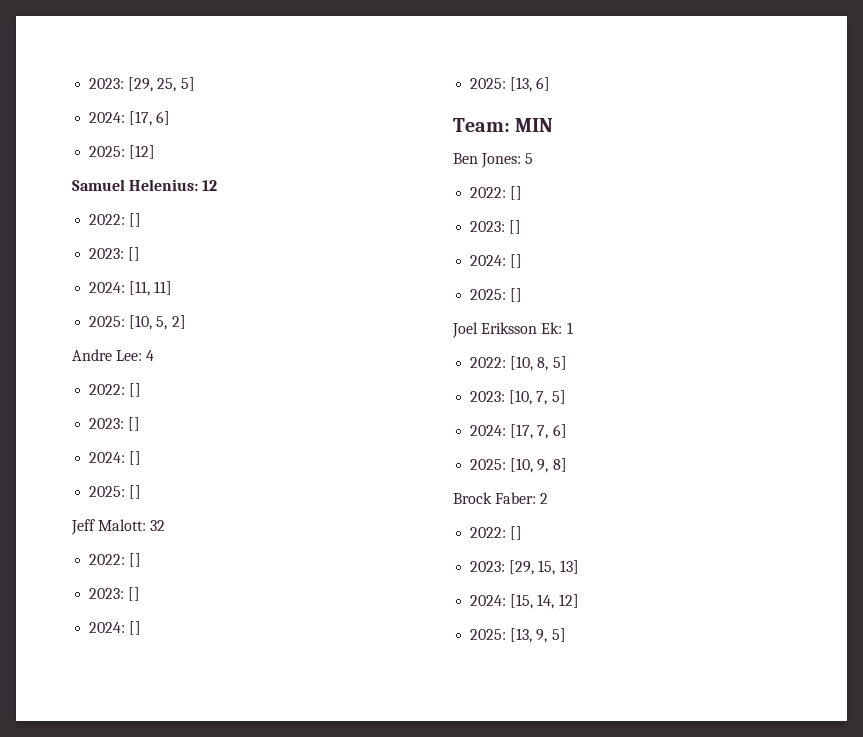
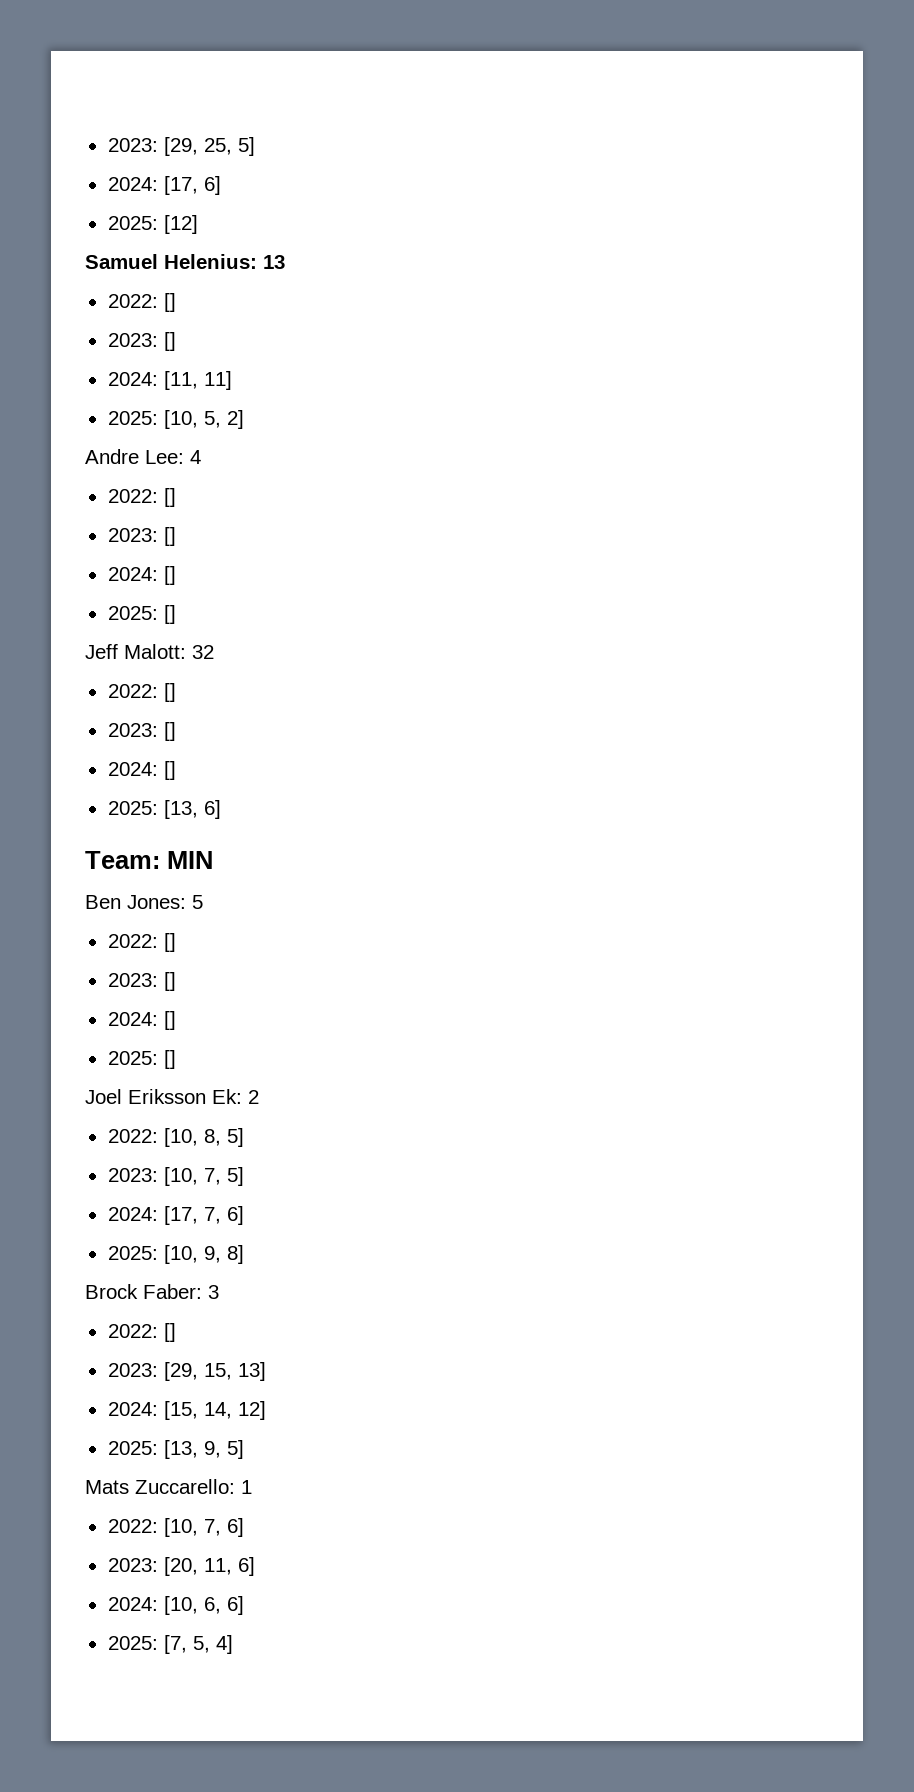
- Samuel Helenius: 12
+ Samuel Helenius: 13
- Joel Eriksson Ek: 1
+ Joel Eriksson Ek: 2
- Brock Faber: 2
+ Brock Faber: 3
+ Mats Zuccarello: 1
+ 2022: [10, 7, 6]
+ 2023: [20, 11, 6]
+ 2024: [10, 6, 6]
+ 2025: [7, 5, 4]

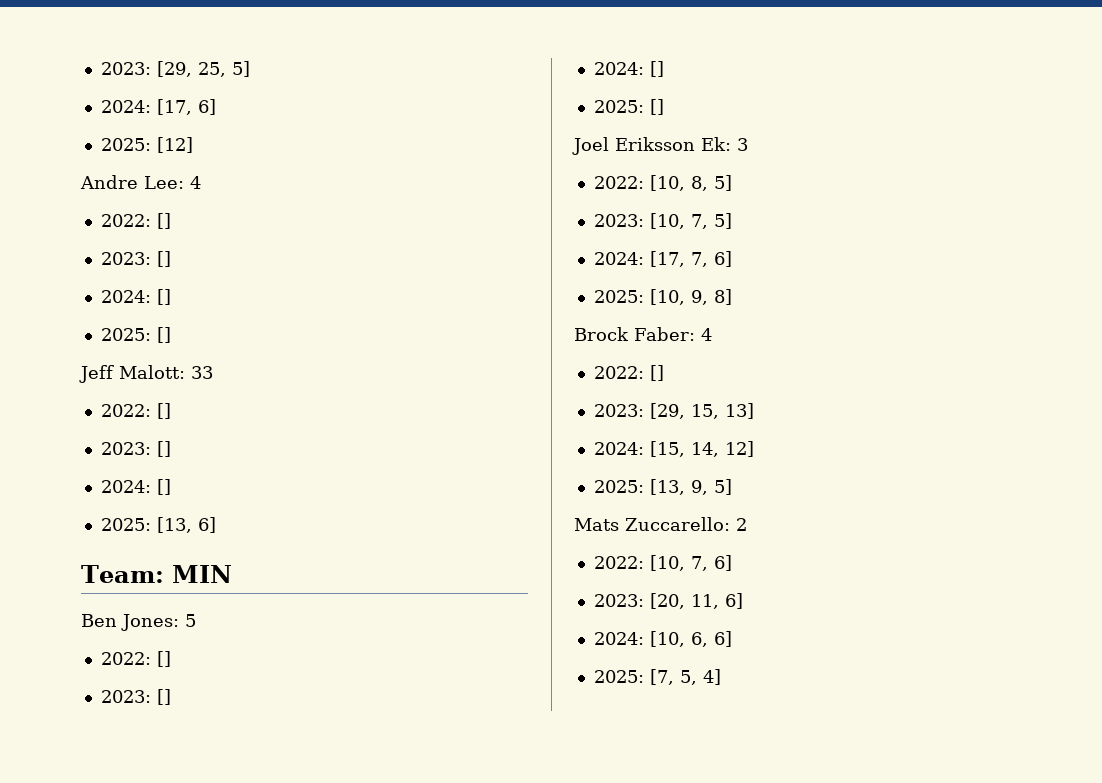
- Samuel Helenius: 13
- 2022: []
- 2023: []
- 2024: [11, 11]
- 2025: [10, 5, 2]
- Jeff Malott: 32
+ Jeff Malott: 33
- Joel Eriksson Ek: 2
+ Joel Eriksson Ek: 3
- Brock Faber: 3
+ Brock Faber: 4
- Mats Zuccarello: 1
+ Mats Zuccarello: 2

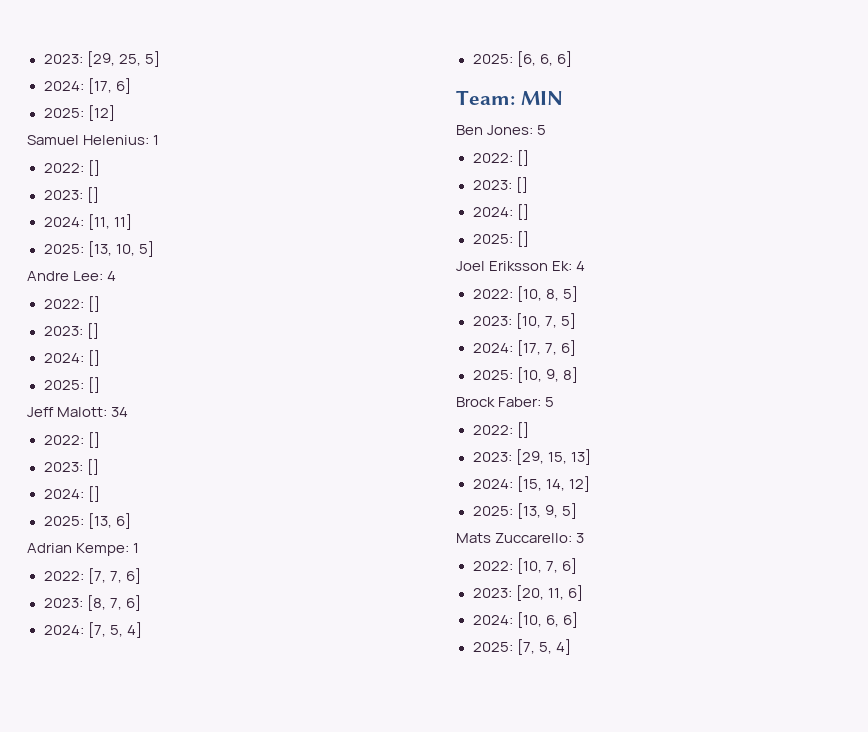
+ Samuel Helenius: 1
+ 2022: []
+ 2023: []
+ 2024: [11, 11]
+ 2025: [13, 10, 5]
- Jeff Malott: 33
+ Jeff Malott: 34
+ Adrian Kempe: 1
+ 2022: [7, 7, 6]
+ 2023: [8, 7, 6]
+ 2024: [7, 5, 4]
+ 2025: [6, 6, 6]
- Joel Eriksson Ek: 3
+ Joel Eriksson Ek: 4
- Brock Faber: 4
+ Brock Faber: 5
- Mats Zuccarello: 2
+ Mats Zuccarello: 3

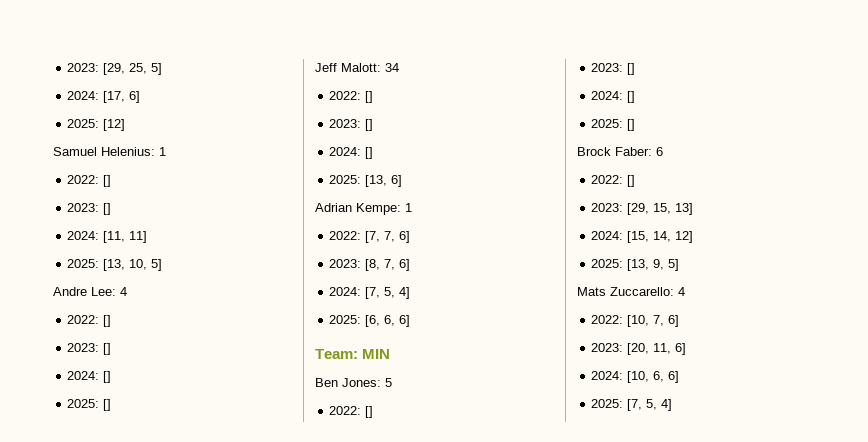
- Joel Eriksson Ek: 4
- 2022: [10, 8, 5]
- 2023: [10, 7, 5]
- 2024: [17, 7, 6]
- 2025: [10, 9, 8]
- Brock Faber: 5
+ Brock Faber: 6
- Mats Zuccarello: 3
+ Mats Zuccarello: 4

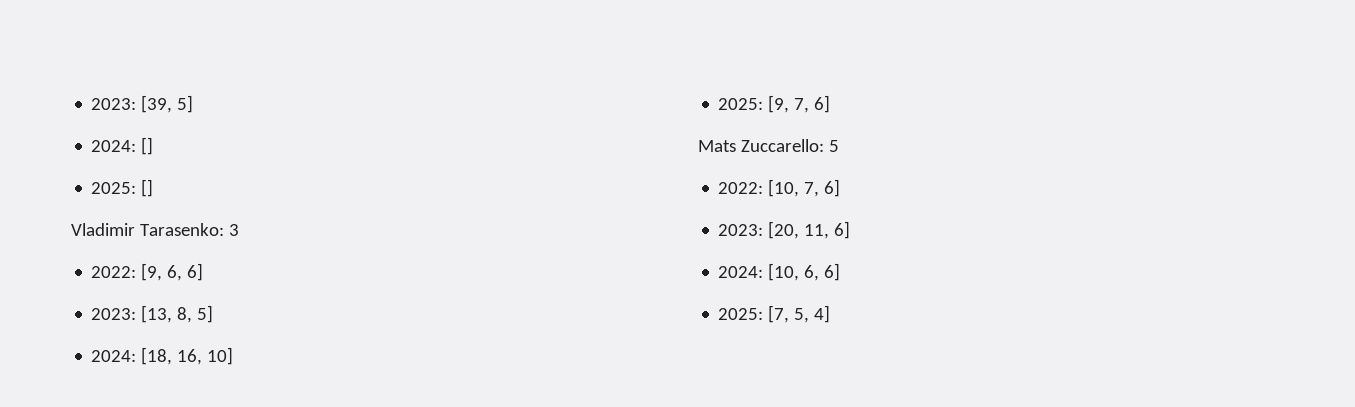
- 2023: [29, 25, 5]
- 2024: [17, 6]
- 2025: [12]
- Samuel Helenius: 1
- 2022: []
- 2023: []
- 2024: [11, 11]
- 2025: [13, 10, 5]
- Andre Lee: 4
- 2022: []
- 2023: []
+ 2023: [39, 5]
  2024: []
  2025: []
- Jeff Malott: 34
- 2022: []
- 2023: []
- 2024: []
- 2025: [13, 6]
- Adrian Kempe: 1
- 2022: [7, 7, 6]
- 2023: [8, 7, 6]
- 2024: [7, 5, 4]
- 2025: [6, 6, 6]
- Team: MIN
- Ben Jones: 5
- 2022: []
- 2023: []
- 2024: []
- 2025: []
- Brock Faber: 6
- 2022: []
- 2023: [29, 15, 13]
- 2024: [15, 14, 12]
- 2025: [13, 9, 5]
+ Vladimir Tarasenko: 3
+ 2022: [9, 6, 6]
+ 2023: [13, 8, 5]
+ 2024: [18, 16, 10]
+ 2025: [9, 7, 6]
- Mats Zuccarello: 4
+ Mats Zuccarello: 5

